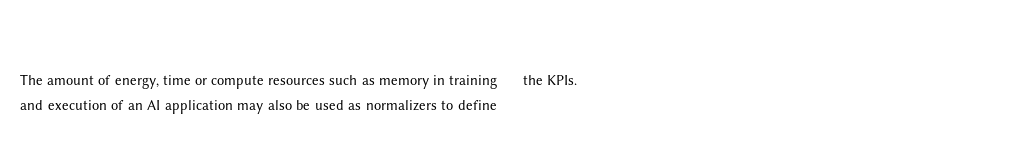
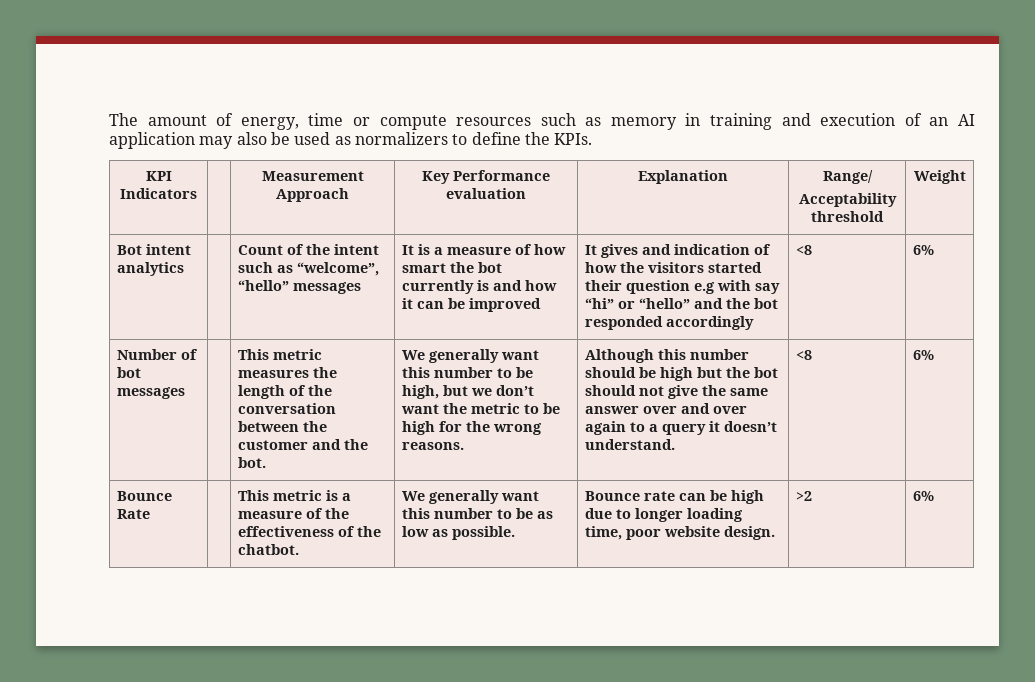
+ KPI Indicators | | Measurement Approach | Key Performance evaluation | Explanation | Range/
+ Acceptability threshold | Weight
+ Bot intent analytics | | Count of the intent such as “welcome”, “hello” messages | It is a measure of how smart the bot currently is and how it can be improved | It gives and indication of how the visitors started their question e.g with say “hi” or “hello” and the bot responded accordingly | <8 | 6%
+ Number of bot messages | | This metric measures the length of the conversation between the customer and the bot. | We generally want this number to be high, but we don’t want the metric to be high for the wrong reasons. | Although this number should be high but the bot should not give the same answer over and over again to a query it doesn’t understand. | <8 | 6%
+ Bounce Rate | | This metric is a measure of the effectiveness of the chatbot. | We generally want this number to be as low as possible. | Bounce rate can be high due to longer loading time, poor website design. | >2 | 6%

